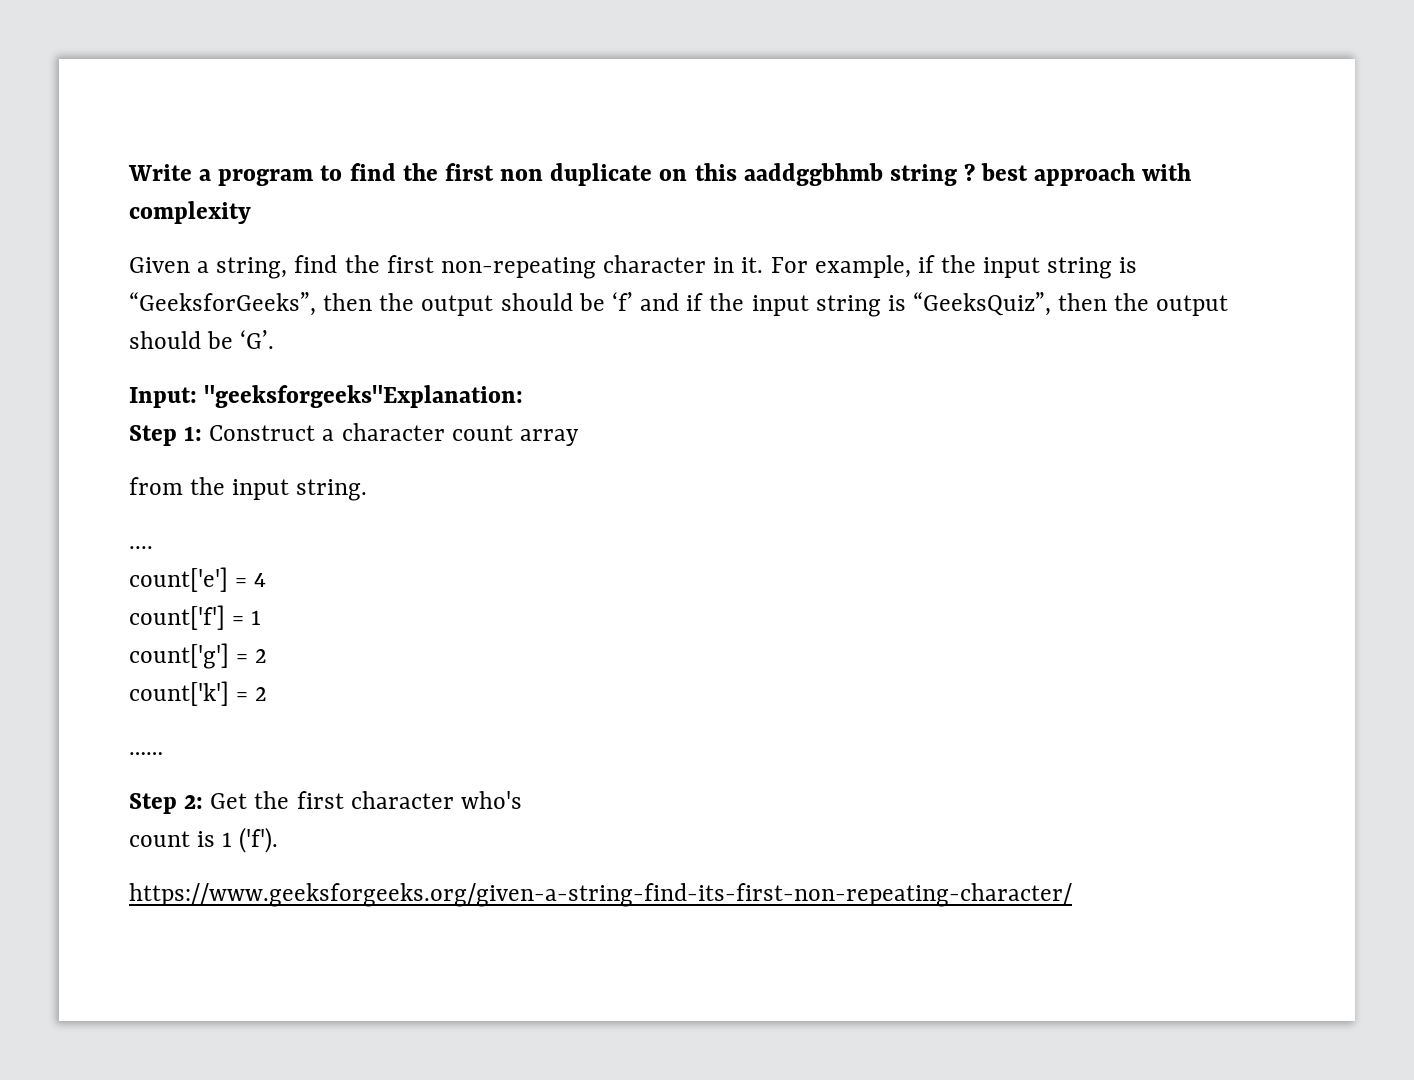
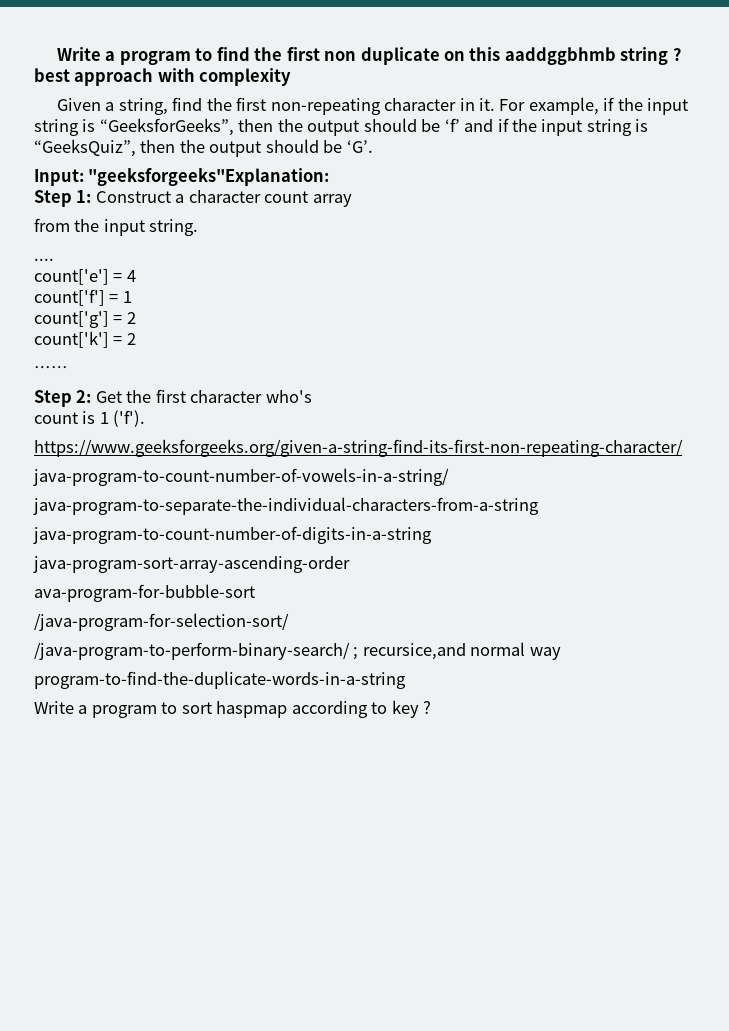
+ java-program-to-count-number-of-vowels-in-a-string/
+ java-program-to-separate-the-individual-characters-from-a-string
+ java-program-to-count-number-of-digits-in-a-string
+ java-program-sort-array-ascending-order
+ ava-program-for-bubble-sort
+ /java-program-for-selection-sort/
+ /java-program-to-perform-binary-search/ ; recursice,and normal way
+ program-to-find-the-duplicate-words-in-a-string
+ Write a program to sort haspmap according to key ?

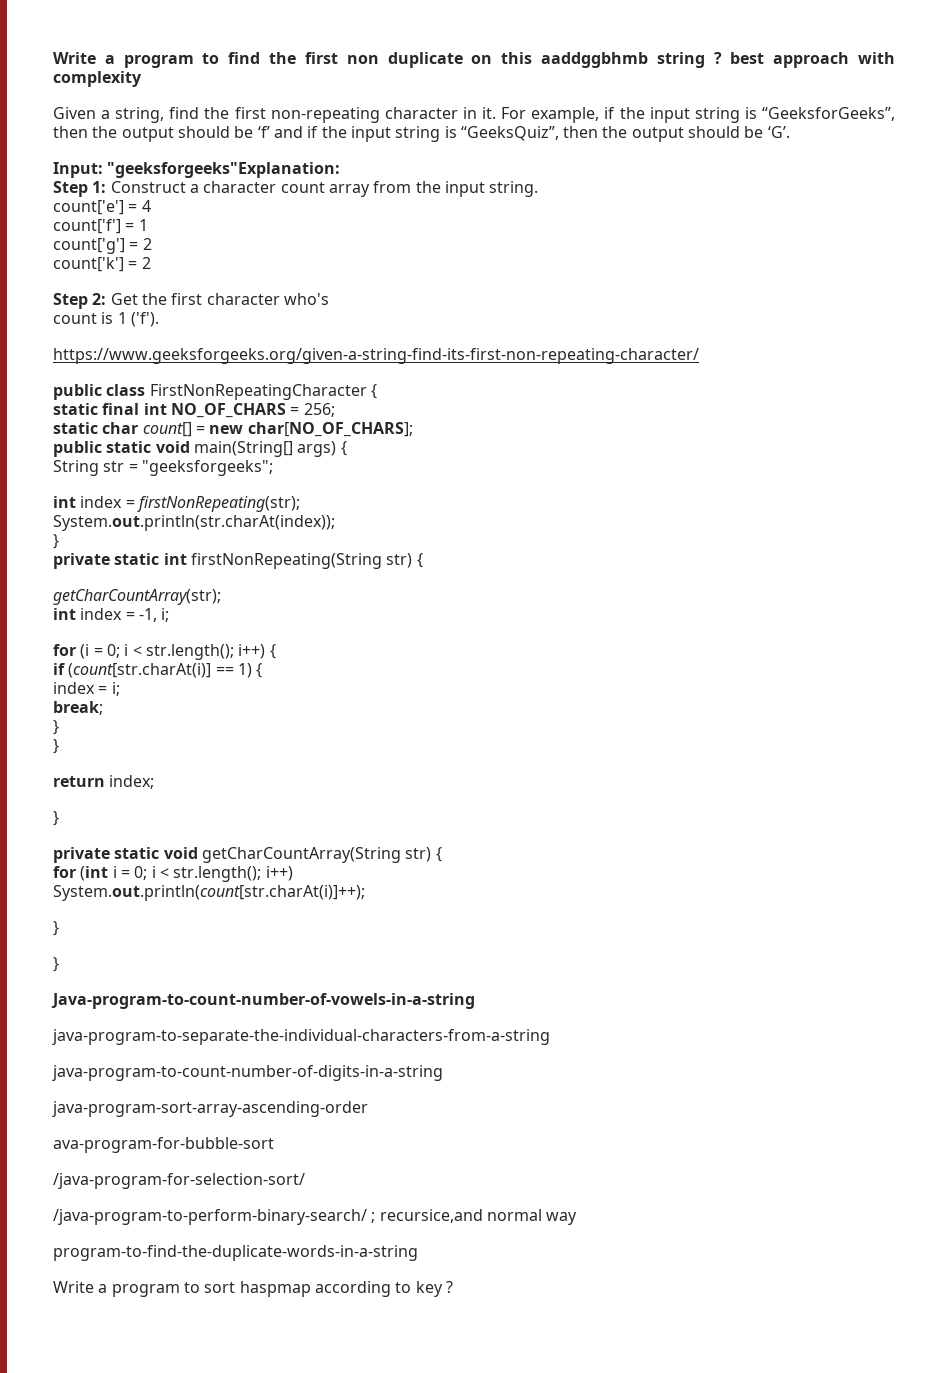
- Step 1: Construct a character count array
- from the input string.
+ Step 1: Construct a character count array from the input string.
- ....
- ……
- java-program-to-count-number-of-vowels-in-a-string/
+ public class FirstNonRepeatingCharacter {
+ static final int NO_OF_CHARS = 256;
+ static char count[] = new char[NO_OF_CHARS];
+ public static void main(String[] args) {
+ String str = "geeksforgeeks";
+ int index = firstNonRepeating(str);
+ System.out.println(str.charAt(index));
+ }
+ private static int firstNonRepeating(String str) {
+ getCharCountArray(str);
+ int index = -1, i;
+ for (i = 0; i < str.length(); i++) {
+ if (count[str.charAt(i)] == 1) {
+ index = i;
+ break;
+ }
+ }
+ return index;
+ }
+ private static void getCharCountArray(String str) {
+ for (int i = 0; i < str.length(); i++)
+ System.out.println(count[str.charAt(i)]++);
+ }
+ }
+ Java-program-to-count-number-of-vowels-in-a-string

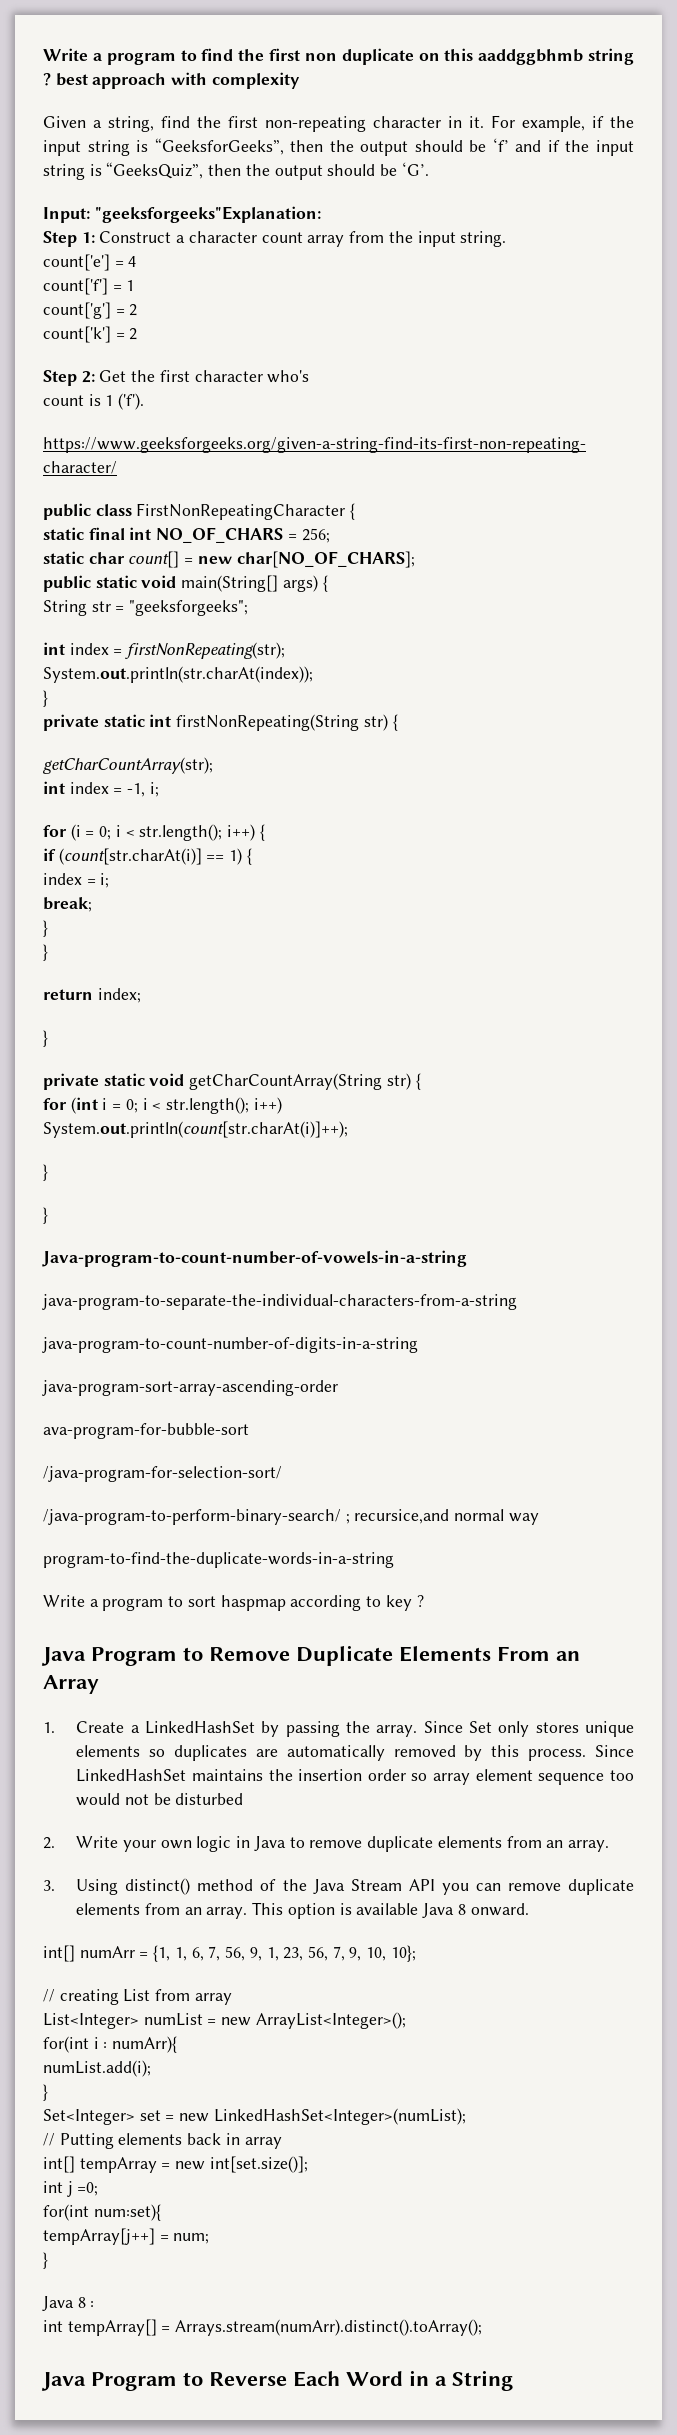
+ Java Program to Remove Duplicate Elements From an Array
+ 1. Create a LinkedHashSet by passing the array. Since Set only stores unique elements so duplicates are automatically removed by this process. Since LinkedHashSet maintains the insertion order so array element sequence too would not be disturbed
+ 2. Write your own logic in Java to remove duplicate elements from an array.
+ 3. Using distinct() method of the Java Stream API you can remove duplicate elements from an array. This option is available Java 8 onward.
+ int[] numArr = {1, 1, 6, 7, 56, 9, 1, 23, 56, 7, 9, 10, 10};
+ // creating List from array
+ List<Integer> numList = new ArrayList<Integer>();
+ for(int i : numArr){
+ numList.add(i);
+ }
+ Set<Integer> set = new LinkedHashSet<Integer>(numList);
+ // Putting elements back in array
+ int[] tempArray = new int[set.size()];
+ int j =0;
+ for(int num:set){
+ tempArray[j++] = num;
+ }
+ Java 8 :
+ int tempArray[] = Arrays.stream(numArr).distinct().toArray();
+ Java Program to Reverse Each Word in a String

